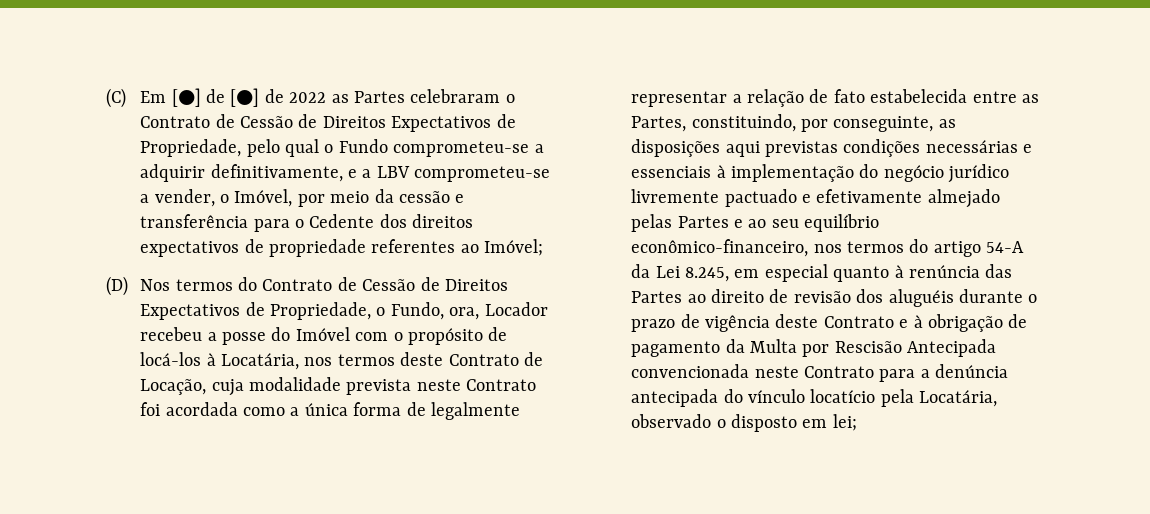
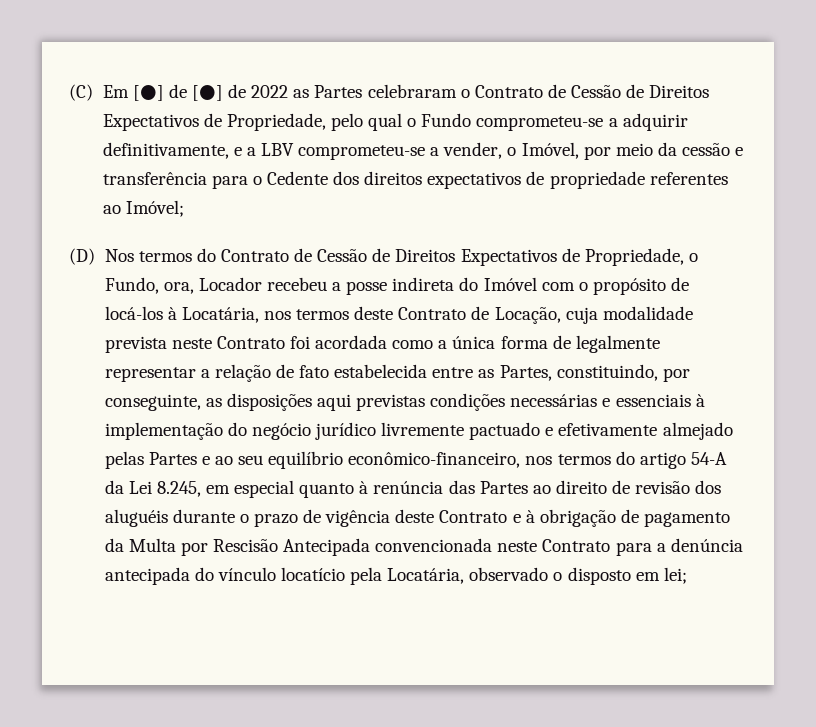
- (D) Nos termos do Contrato de Cessão de Direitos Expectativos de Propriedade, o Fundo, ora, Locador recebeu a posse do Imóvel com o propósito de locá-los à Locatária, nos termos deste Contrato de Locação, cuja modalidade prevista neste Contrato foi acordada como a única forma de legalmente representar a relação de fato estabelecida entre as Partes, constituindo, por conseguinte, as disposições aqui previstas condições necessárias e essenciais à implementação do negócio jurídico livremente pactuado e efetivamente almejado pelas Partes e ao seu equilíbrio econômico-financeiro, nos termos do artigo 54-A da Lei 8.245, em especial quanto à renúncia das Partes ao direito de revisão dos aluguéis durante o prazo de vigência deste Contrato e à obrigação de pagamento da Multa por Rescisão Antecipada convencionada neste Contrato para a denúncia antecipada do vínculo locatício pela Locatária, observado o disposto em lei;
+ (D) Nos termos do Contrato de Cessão de Direitos Expectativos de Propriedade, o Fundo, ora, Locador recebeu a posse indireta do Imóvel com o propósito de locá-los à Locatária, nos termos deste Contrato de Locação, cuja modalidade prevista neste Contrato foi acordada como a única forma de legalmente representar a relação de fato estabelecida entre as Partes, constituindo, por conseguinte, as disposições aqui previstas condições necessárias e essenciais à implementação do negócio jurídico livremente pactuado e efetivamente almejado pelas Partes e ao seu equilíbrio econômico-financeiro, nos termos do artigo 54-A da Lei 8.245, em especial quanto à renúncia das Partes ao direito de revisão dos aluguéis durante o prazo de vigência deste Contrato e à obrigação de pagamento da Multa por Rescisão Antecipada convencionada neste Contrato para a denúncia antecipada do vínculo locatício pela Locatária, observado o disposto em lei;

